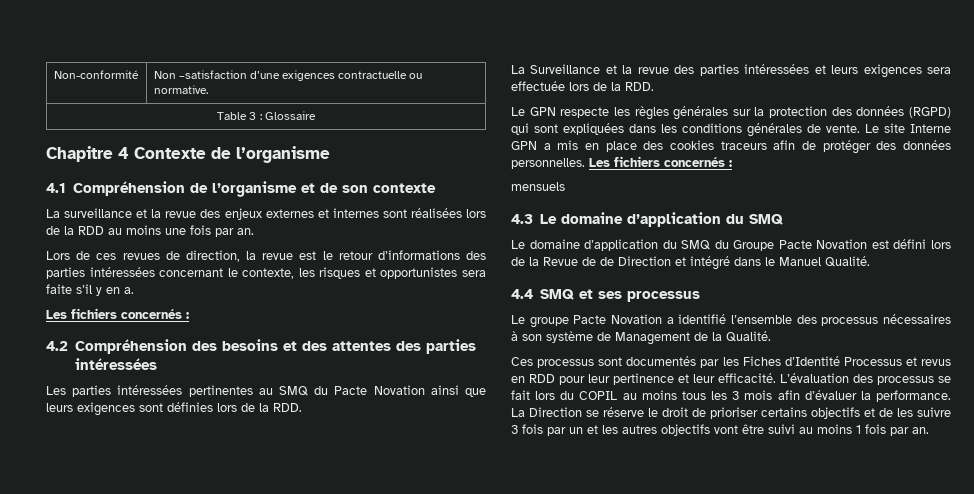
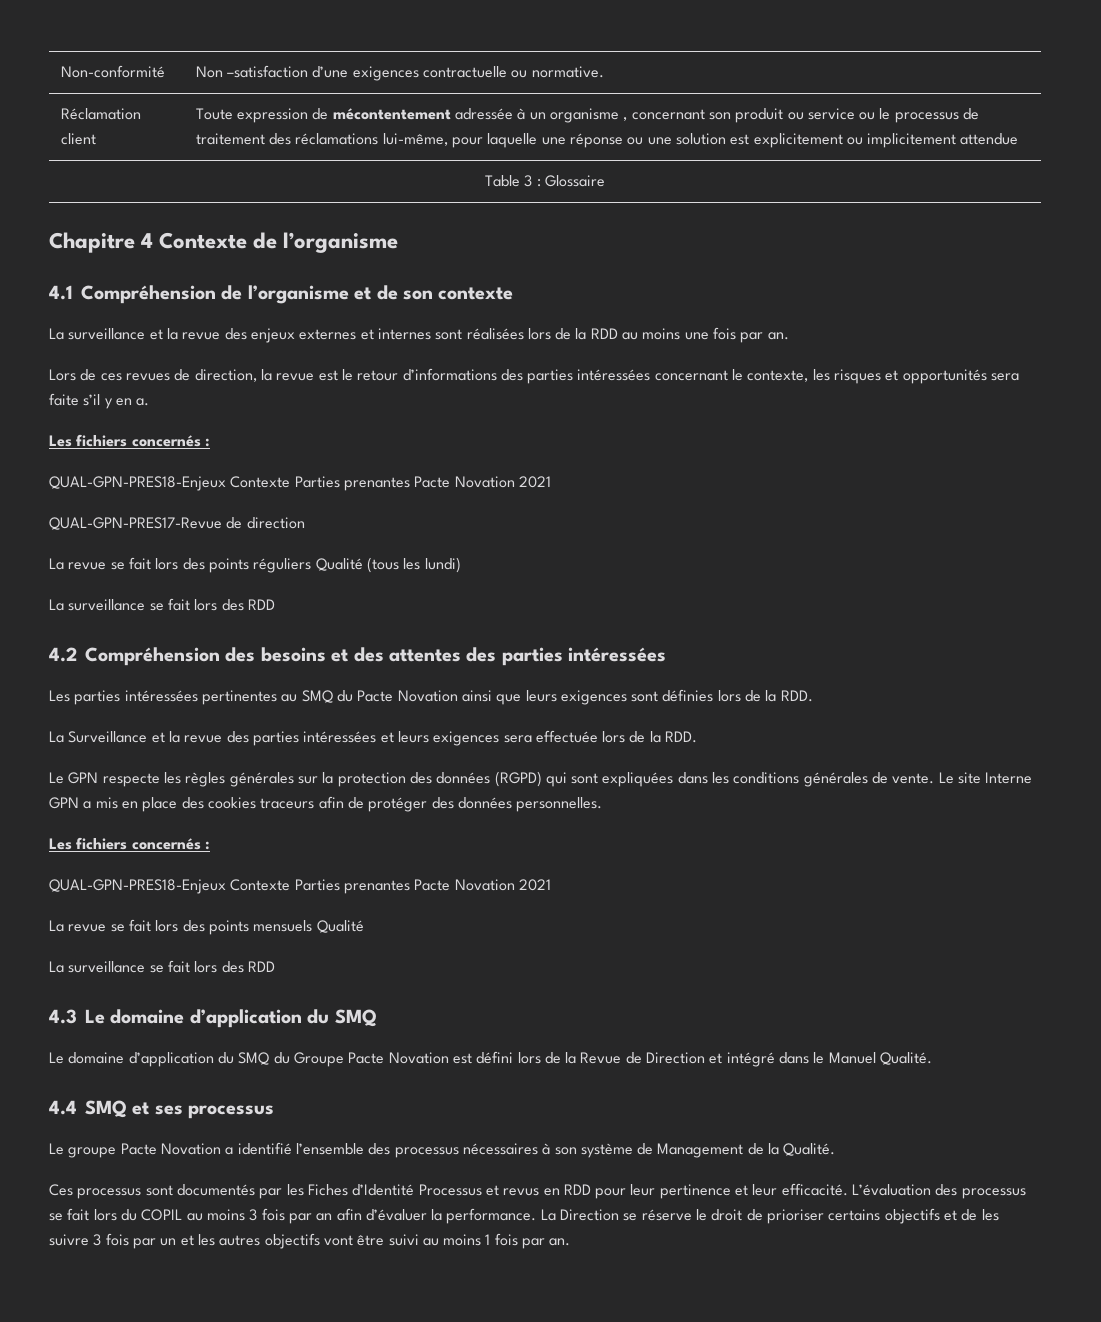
+ Réclamation client | Toute expression de mécontentement adressée à un organisme , concernant son produit ou service ou le processus de traitement des réclamations lui-même, pour laquelle une réponse ou une solution est explicitement ou implicitement attendue
- Lors de ces revues de direction, la revue est le retour d’informations des parties intéressées concernant le contexte, les risques et opportunistes sera faite s’il y en a.
+ Lors de ces revues de direction, la revue est le retour d’informations des parties intéressées concernant le contexte, les risques et opportunités sera faite s’il y en a.
  Les fichiers concernés :
+ QUAL-GPN-PRES18-Enjeux Contexte Parties prenantes Pacte Novation 2021
+ QUAL-GPN-PRES17-Revue de direction
+ La revue se fait lors des points réguliers Qualité (tous les lundi)
+ La surveillance se fait lors des RDD
- Le site Interne GPN a mis en place des cookies traceurs afin de protéger des données personnelles. Les fichiers concernés :
- mensuels
+ Le site Interne GPN a mis en place des cookies traceurs afin de protéger des données personnelles.
+ Les fichiers concernés :
+ QUAL-GPN-PRES18-Enjeux Contexte Parties prenantes Pacte Novation 2021
+ La revue se fait lors des points mensuels Qualité
+ La surveillance se fait lors des RDD
- Le domaine d’application du SMQ du Groupe Pacte Novation est défini lors de la Revue de de Direction et intégré dans le Manuel Qualité.
+ Le domaine d’application du SMQ du Groupe Pacte Novation est défini lors de la Revue de Direction et intégré dans le Manuel Qualité.
- L’évaluation des processus se fait lors du COPIL au moins tous les 3 mois afin d’évaluer la performance.
+ L’évaluation des processus se fait lors du COPIL au moins 3 fois par an afin d’évaluer la performance.

